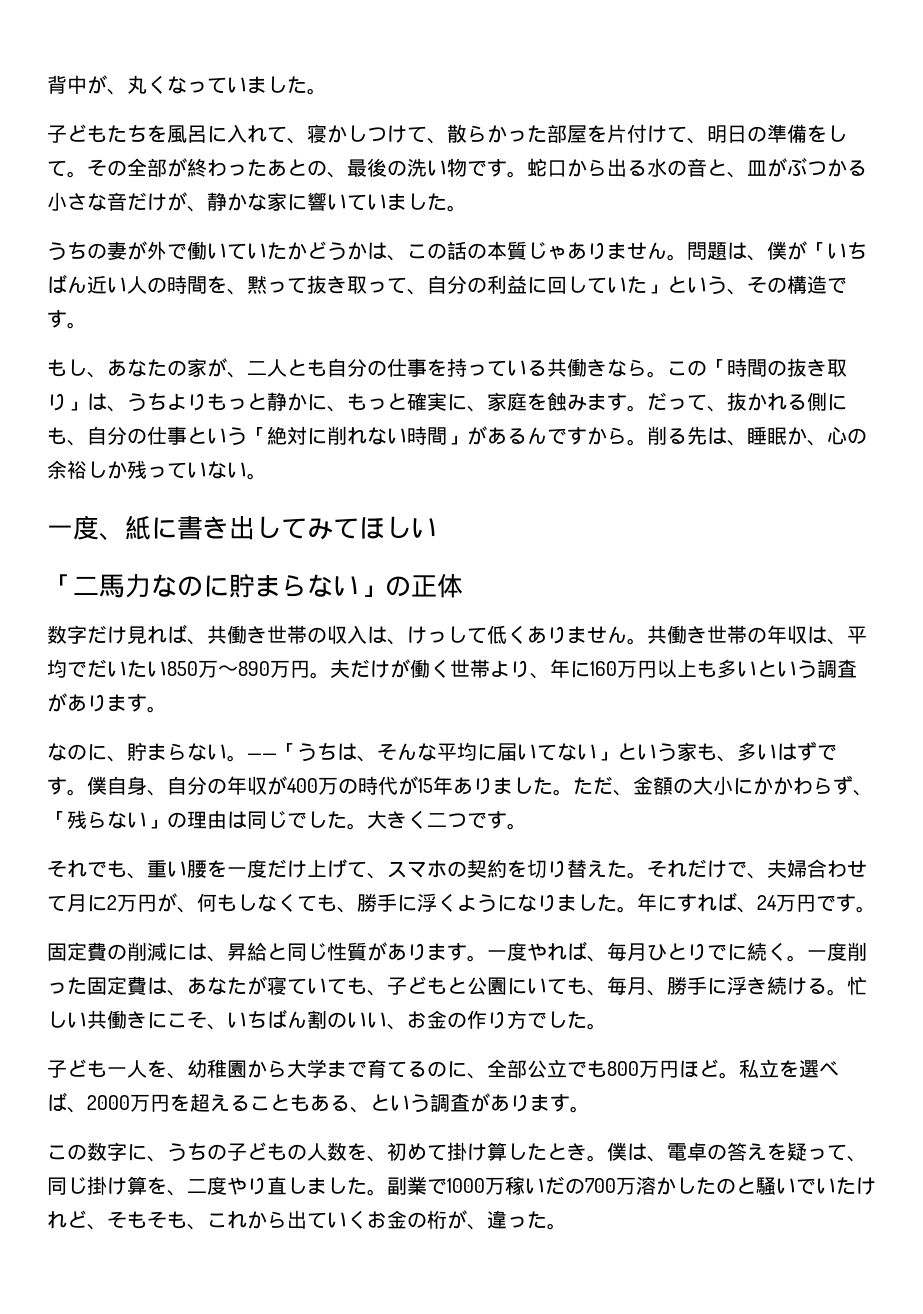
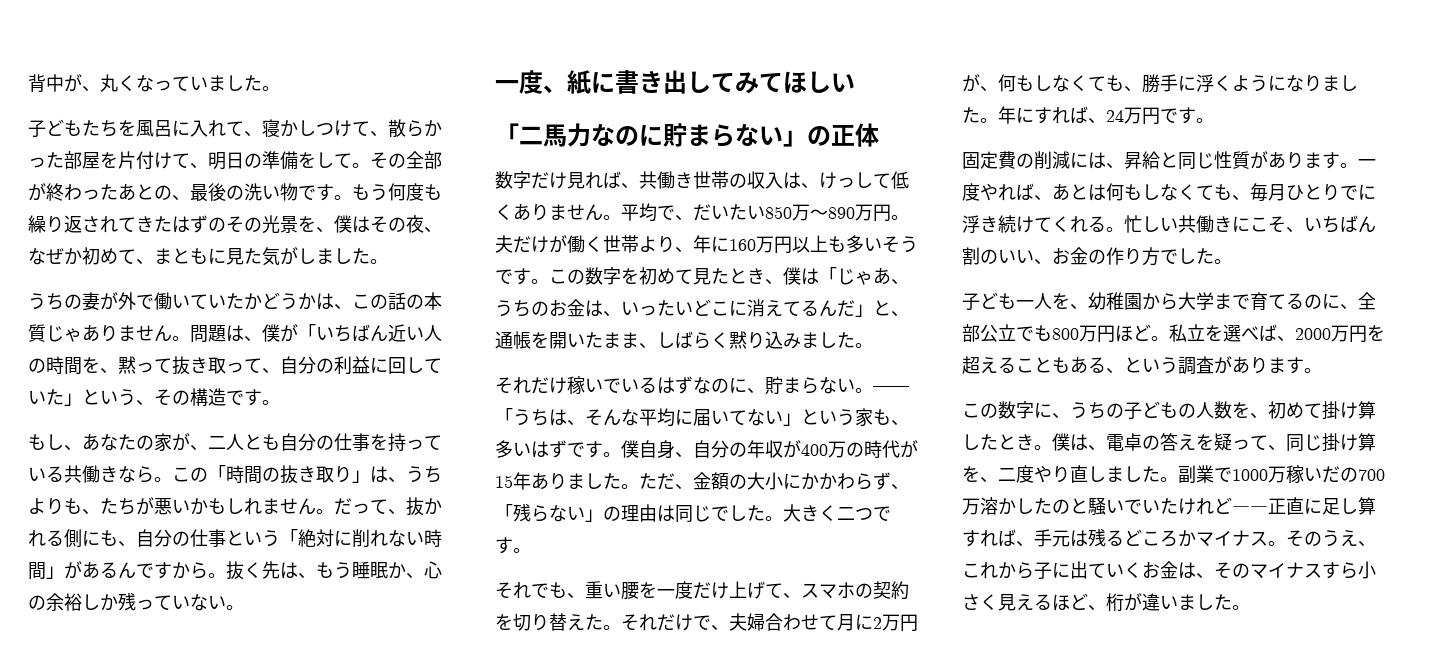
- 蛇口から出る水の音と、皿がぶつかる小さな音だけが、静かな家に響いていました。
+ もう何度も繰り返されてきたはずのその光景を、僕はその夜、なぜか初めて、まともに見た気がしました。
- この「時間の抜き取り」は、うちよりもっと静かに、もっと確実に、家庭を蝕みます。
+ この「時間の抜き取り」は、うちよりも、たちが悪いかもしれません。
- 削る先は、睡眠か、心の余裕しか残っていない。
+ 抜く先は、もう睡眠か、心の余裕しか残っていない。
- 共働き世帯の年収は、平均でだいたい850万〜890万円。
+ 平均で、だいたい850万〜890万円。
- 夫だけが働く世帯より、年に160万円以上も多いという調査があります。
- なのに、貯まらない。
+ 夫だけが働く世帯より、年に160万円以上も多いそうです。この数字を初めて見たとき、僕は「じゃあ、うちのお金は、いったいどこに消えてるんだ」と、通帳を開いたまま、しばらく黙り込みました。
+ それだけ稼いでいるはずなのに、貯まらない。
- 一度やれば、毎月ひとりでに続く。一度削った固定費は、あなたが寝ていても、子どもと公園にいても、毎月、勝手に浮き続ける。
+ 一度やれば、あとは何もしなくても、毎月ひとりでに浮き続けてくれる。
- 副業で1000万稼いだの700万溶かしたのと騒いでいたけれど、そもそも、これから出ていくお金の桁が、違った。
+ 副業で1000万稼いだの700万溶かしたのと騒いでいたけれど――正直に足し算すれば、手元は残るどころかマイナス。そのうえ、これから子に出ていくお金は、そのマイナスすら小さく見えるほど、桁が違いました。

